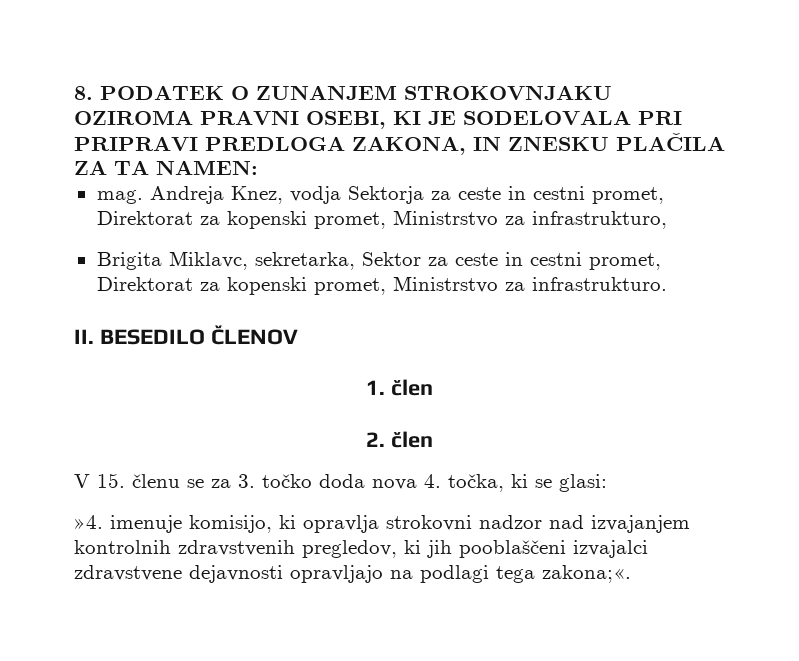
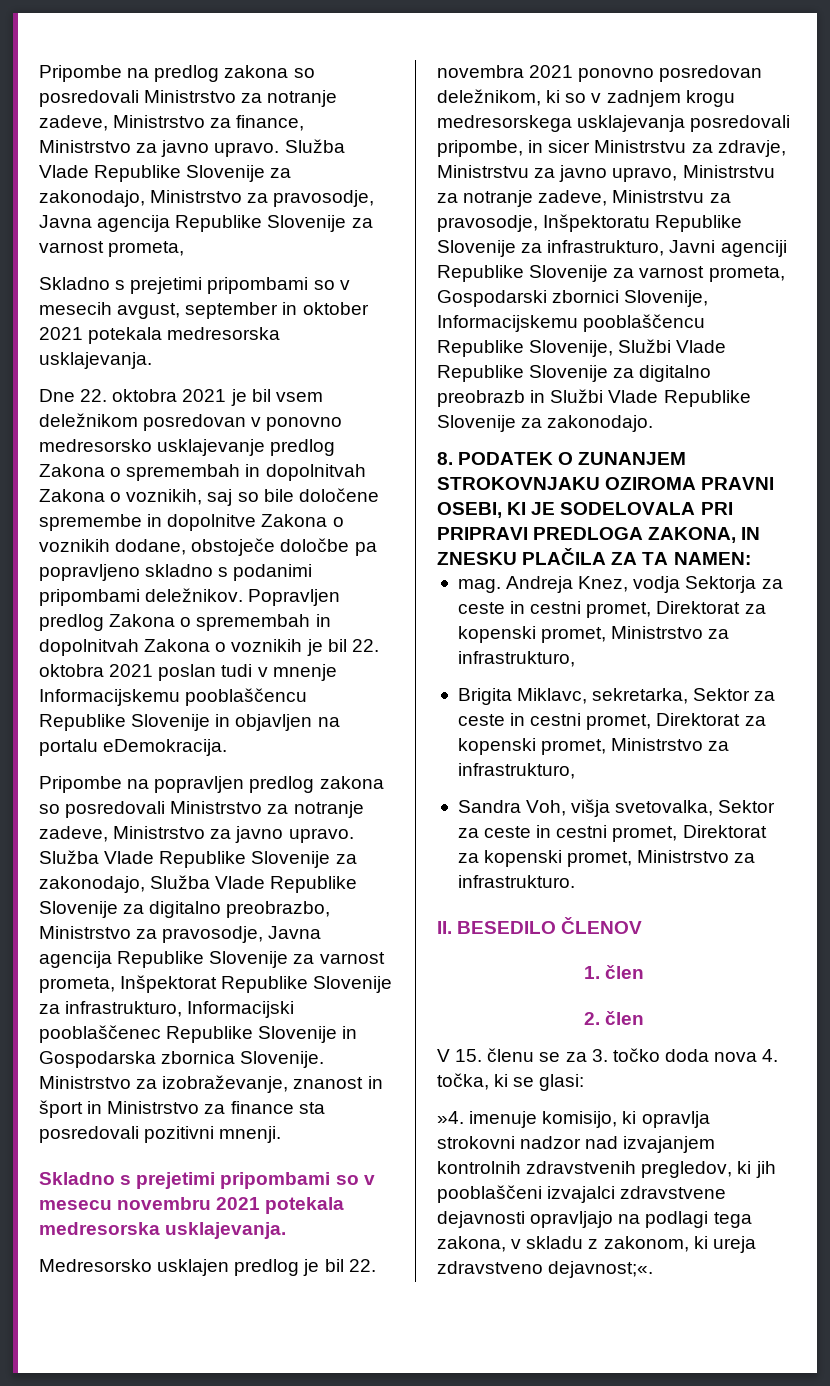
+ Pripombe na predlog zakona so posredovali Ministrstvo za notranje zadeve, Ministrstvo za finance, Ministrstvo za javno upravo. Služba Vlade Republike Slovenije za zakonodajo, Ministrstvo za pravosodje, Javna agencija Republike Slovenije za varnost prometa,
+ Skladno s prejetimi pripombami so v mesecih avgust, september in oktober 2021 potekala medresorska usklajevanja.
+ Dne 22. oktobra 2021 je bil vsem deležnikom posredovan v ponovno medresorsko usklajevanje predlog Zakona o spremembah in dopolnitvah Zakona o voznikih, saj so bile določene spremembe in dopolnitve Zakona o voznikih dodane, obstoječe določbe pa popravljeno skladno s podanimi pripombami deležnikov. Popravljen predlog Zakona o spremembah in dopolnitvah Zakona o voznikih je bil 22. oktobra 2021 poslan tudi v mnenje Informacijskemu pooblaščencu Republike Slovenije in objavljen na portalu eDemokracija.
+ Pripombe na popravljen predlog zakona so posredovali Ministrstvo za notranje zadeve, Ministrstvo za javno upravo. Služba Vlade Republike Slovenije za zakonodajo, Služba Vlade Republike Slovenije za digitalno preobrazbo, Ministrstvo za pravosodje, Javna agencija Republike Slovenije za varnost prometa, Inšpektorat Republike Slovenije za infrastrukturo, Informacijski pooblaščenec Republike Slovenije in Gospodarska zbornica Slovenije. Ministrstvo za izobraževanje, znanost in šport in Ministrstvo za finance sta posredovali pozitivni mnenji.
+ Skladno s prejetimi pripombami so v mesecu novembru 2021 potekala medresorska usklajevanja.
+ Medresorsko usklajen predlog je bil 22. novembra 2021 ponovno posredovan deležnikom, ki so v zadnjem krogu medresorskega usklajevanja posredovali pripombe, in sicer Ministrstvu za zdravje, Ministrstvu za javno upravo, Ministrstvu za notranje zadeve, Ministrstvu za pravosodje, Inšpektoratu Republike Slovenije za infrastrukturo, Javni agenciji Republike Slovenije za varnost prometa, Gospodarski zbornici Slovenije, Informacijskemu pooblaščencu Republike Slovenije, Službi Vlade Republike Slovenije za digitalno preobrazb in Službi Vlade Republike Slovenije za zakonodajo.
- Brigita Miklavc, sekretarka, Sektor za ceste in cestni promet, Direktorat za kopenski promet, Ministrstvo za infrastrukturo.
+ Brigita Miklavc, sekretarka, Sektor za ceste in cestni promet, Direktorat za kopenski promet, Ministrstvo za infrastrukturo,
+ Sandra Voh, višja svetovalka, Sektor za ceste in cestni promet, Direktorat za kopenski promet, Ministrstvo za infrastrukturo.
- »4. imenuje komisijo, ki opravlja strokovni nadzor nad izvajanjem kontrolnih zdravstvenih pregledov, ki jih pooblaščeni izvajalci zdravstvene dejavnosti opravljajo na podlagi tega zakona;«.
+ »4. imenuje komisijo, ki opravlja strokovni nadzor nad izvajanjem kontrolnih zdravstvenih pregledov, ki jih pooblaščeni izvajalci zdravstvene dejavnosti opravljajo na podlagi tega zakona, v skladu z zakonom, ki ureja zdravstveno dejavnost;«.

